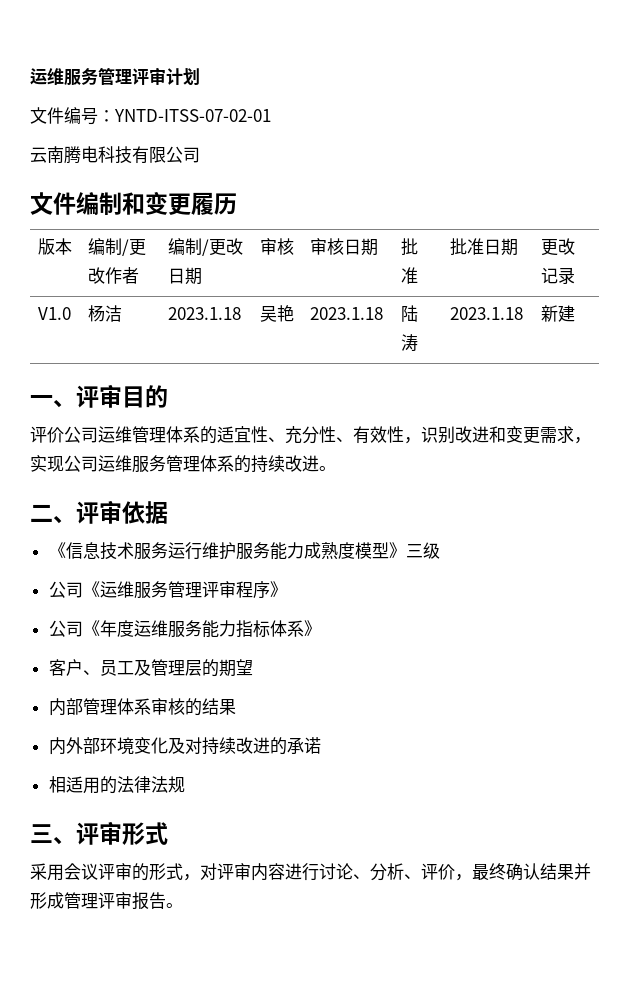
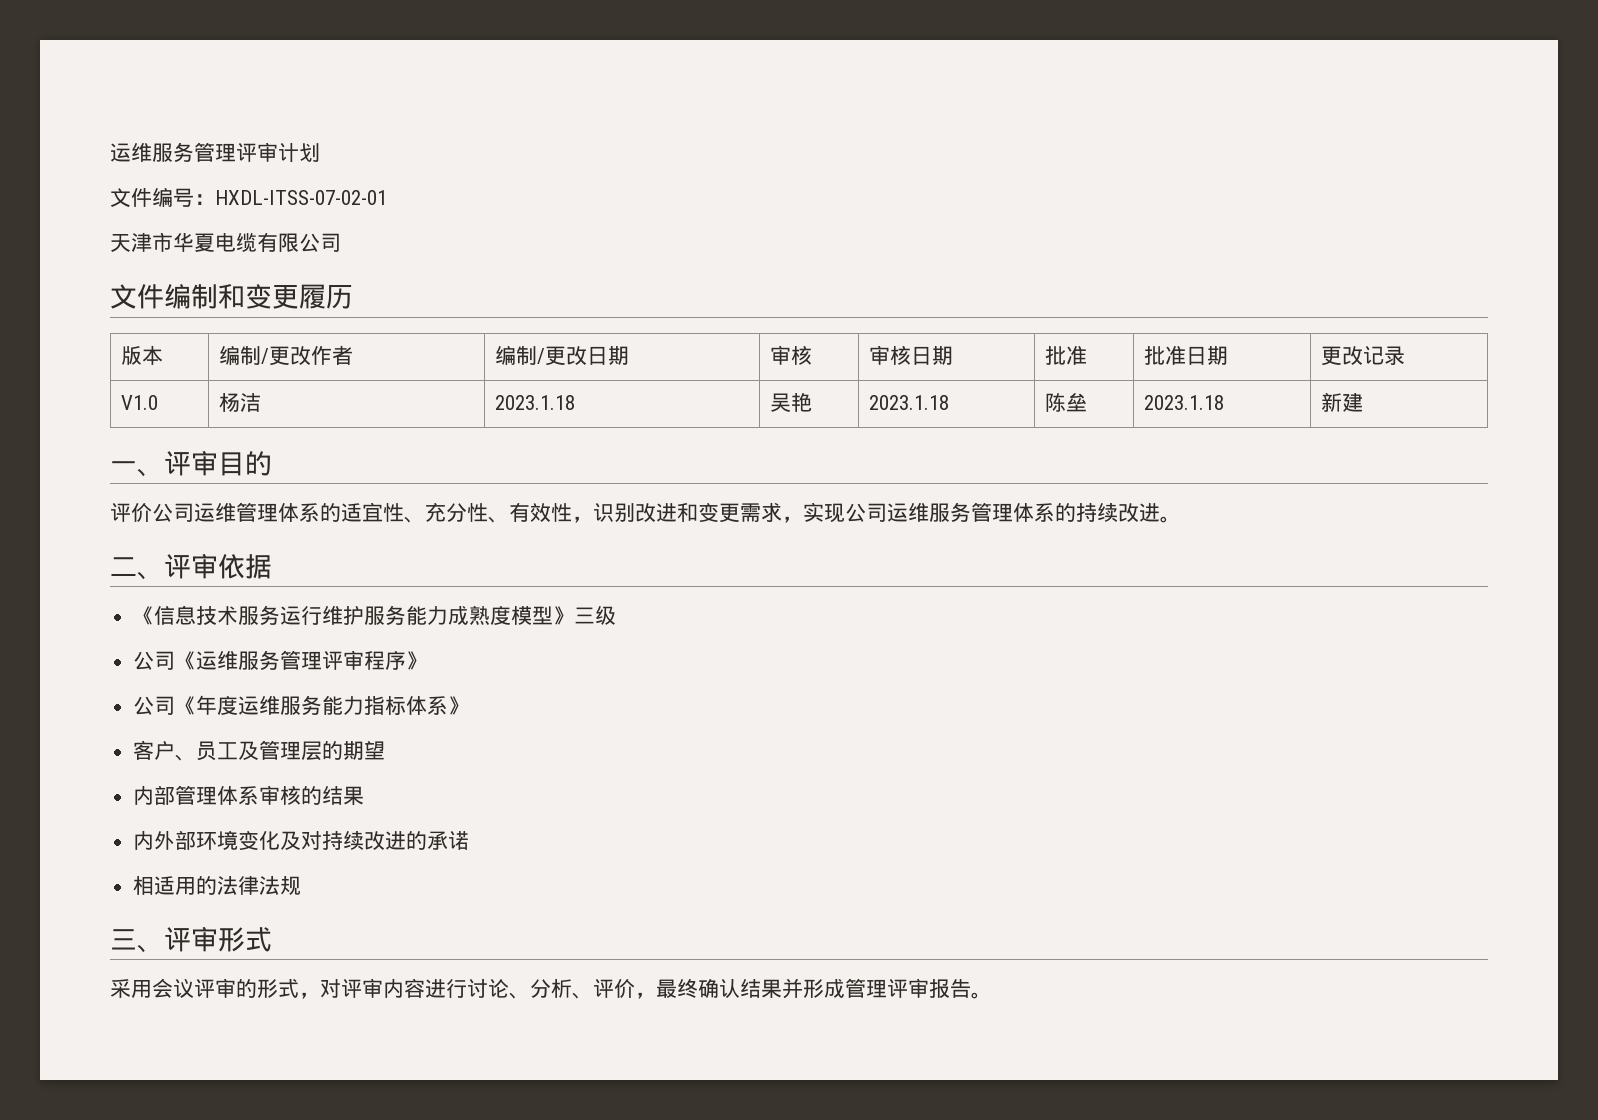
- 文件编号：YNTD-ITSS-07-02-01
- 云南腾电科技有限公司
+ 文件编号：HXDL-ITSS-07-02-01
+ 天津市华夏电缆有限公司
- V1.0 | 杨洁 | 2023.1.18 | 吴艳 | 2023.1.18 | 陆涛 | 2023.1.18 | 新建
+ V1.0 | 杨洁 | 2023.1.18 | 吴艳 | 2023.1.18 | 陈垒 | 2023.1.18 | 新建

